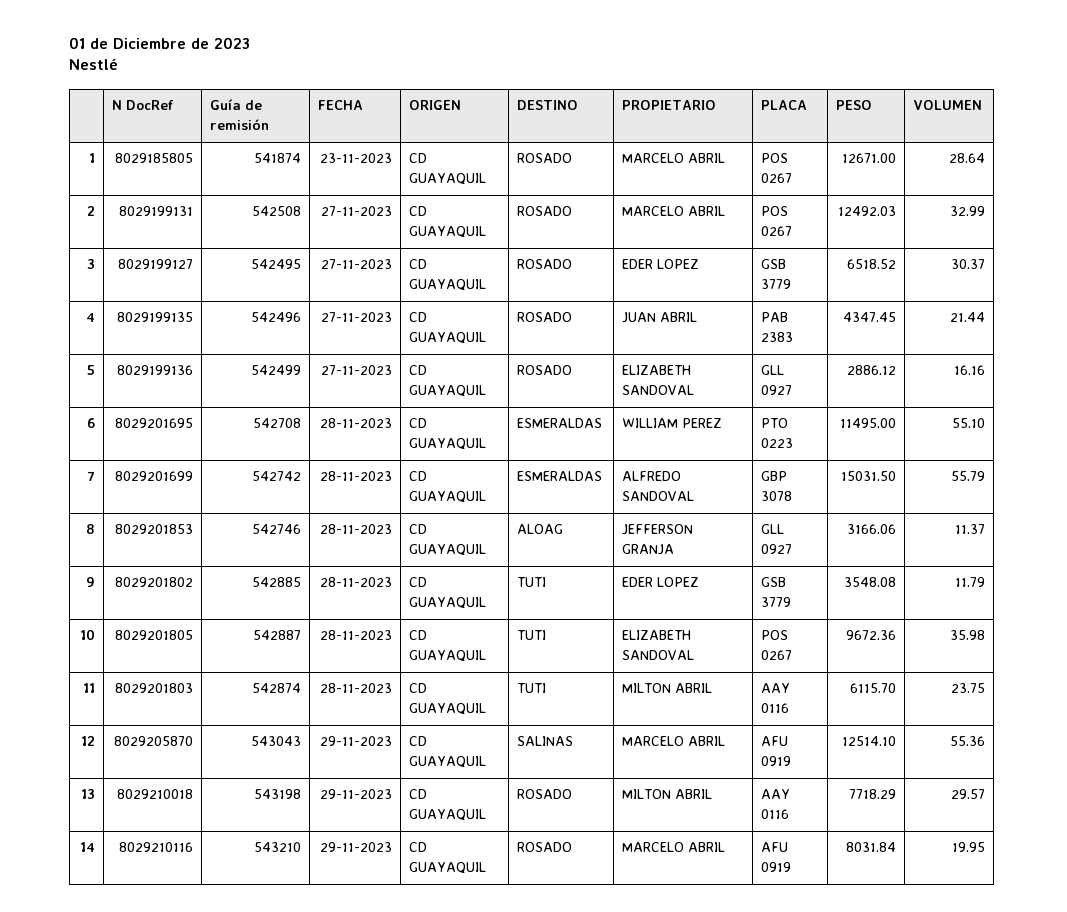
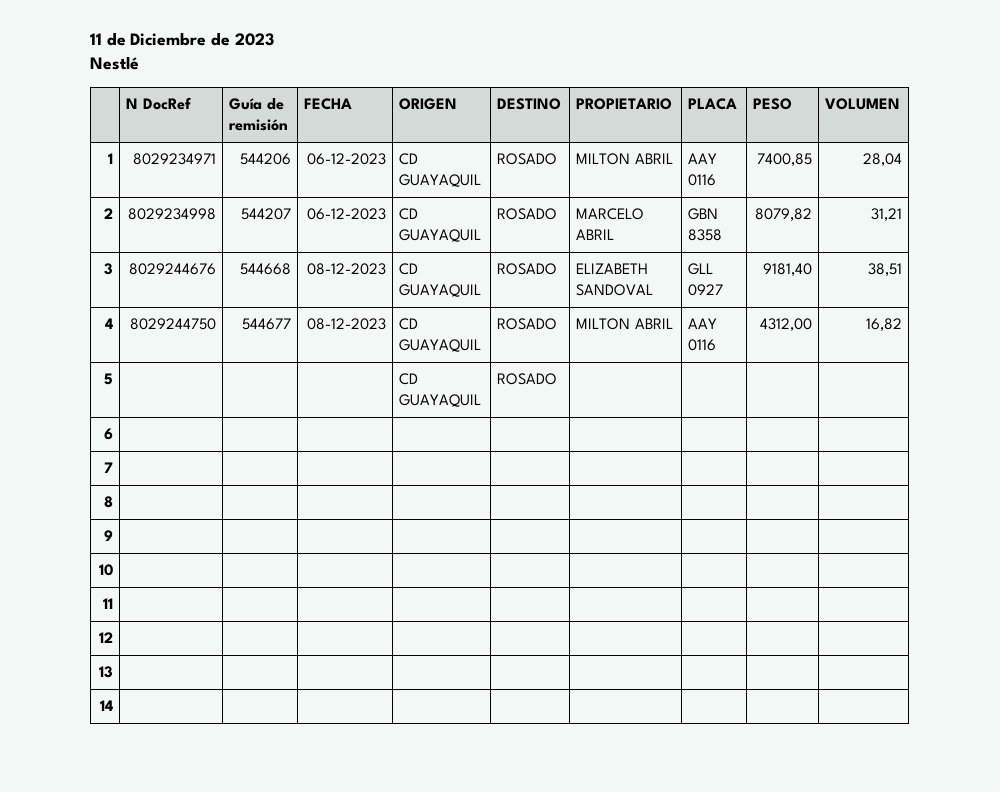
- 01 de Diciembre de 2023
+ 11 de Diciembre de 2023
- 1 | 8029185805 | 541874 | 23-11-2023 | CD GUAYAQUIL | ROSADO | MARCELO ABRIL | POS 0267 | 12671.00 | 28.64
- 2 | 8029199131 | 542508 | 27-11-2023 | CD GUAYAQUIL | ROSADO | MARCELO ABRIL | POS 0267 | 12492.03 | 32.99
- 3 | 8029199127 | 542495 | 27-11-2023 | CD GUAYAQUIL | ROSADO | EDER LOPEZ | GSB 3779 | 6518.52 | 30.37
- 4 | 8029199135 | 542496 | 27-11-2023 | CD GUAYAQUIL | ROSADO | JUAN ABRIL | PAB 2383 | 4347.45 | 21.44
- 5 | 8029199136 | 542499 | 27-11-2023 | CD GUAYAQUIL | ROSADO | ELIZABETH SANDOVAL | GLL 0927 | 2886.12 | 16.16
- 6 | 8029201695 | 542708 | 28-11-2023 | CD GUAYAQUIL | ESMERALDAS | WILLIAM PEREZ | PTO 0223 | 11495.00 | 55.10
- 7 | 8029201699 | 542742 | 28-11-2023 | CD GUAYAQUIL | ESMERALDAS | ALFREDO SANDOVAL | GBP 3078 | 15031.50 | 55.79
- 8 | 8029201853 | 542746 | 28-11-2023 | CD GUAYAQUIL | ALOAG | JEFFERSON GRANJA | GLL 0927 | 3166.06 | 11.37
- 9 | 8029201802 | 542885 | 28-11-2023 | CD GUAYAQUIL | TUTI | EDER LOPEZ | GSB 3779 | 3548.08 | 11.79
- 10 | 8029201805 | 542887 | 28-11-2023 | CD GUAYAQUIL | TUTI | ELIZABETH SANDOVAL | POS 0267 | 9672.36 | 35.98
- 11 | 8029201803 | 542874 | 28-11-2023 | CD GUAYAQUIL | TUTI | MILTON ABRIL | AAY 0116 | 6115.70 | 23.75
- 12 | 8029205870 | 543043 | 29-11-2023 | CD GUAYAQUIL | SALINAS | MARCELO ABRIL | AFU 0919 | 12514.10 | 55.36
- 13 | 8029210018 | 543198 | 29-11-2023 | CD GUAYAQUIL | ROSADO | MILTON ABRIL | AAY 0116 | 7718.29 | 29.57
- 14 | 8029210116 | 543210 | 29-11-2023 | CD GUAYAQUIL | ROSADO | MARCELO ABRIL | AFU 0919 | 8031.84 | 19.95
+ 1 | 8029234971 | 544206 | 06-12-2023 | CD GUAYAQUIL | ROSADO | MILTON ABRIL | AAY 0116 | 7400,85 | 28,04
+ 2 | 8029234998 | 544207 | 06-12-2023 | CD GUAYAQUIL | ROSADO | MARCELO ABRIL | GBN 8358 | 8079,82 | 31,21
+ 3 | 8029244676 | 544668 | 08-12-2023 | CD GUAYAQUIL | ROSADO | ELIZABETH SANDOVAL | GLL 0927 | 9181,40 | 38,51
+ 4 | 8029244750 | 544677 | 08-12-2023 | CD GUAYAQUIL | ROSADO | MILTON ABRIL | AAY 0116 | 4312,00 | 16,82
+ 5 | | | | CD GUAYAQUIL | ROSADO | | | |
+ 6 | | | | | | | | |
+ 7 | | | | | | | | |
+ 8 | | | | | | | | |
+ 9 | | | | | | | | |
+ 10 | | | | | | | | |
+ 11 | | | | | | | | |
+ 12 | | | | | | | | |
+ 13 | | | | | | | | |
+ 14 | | | | | | | | |

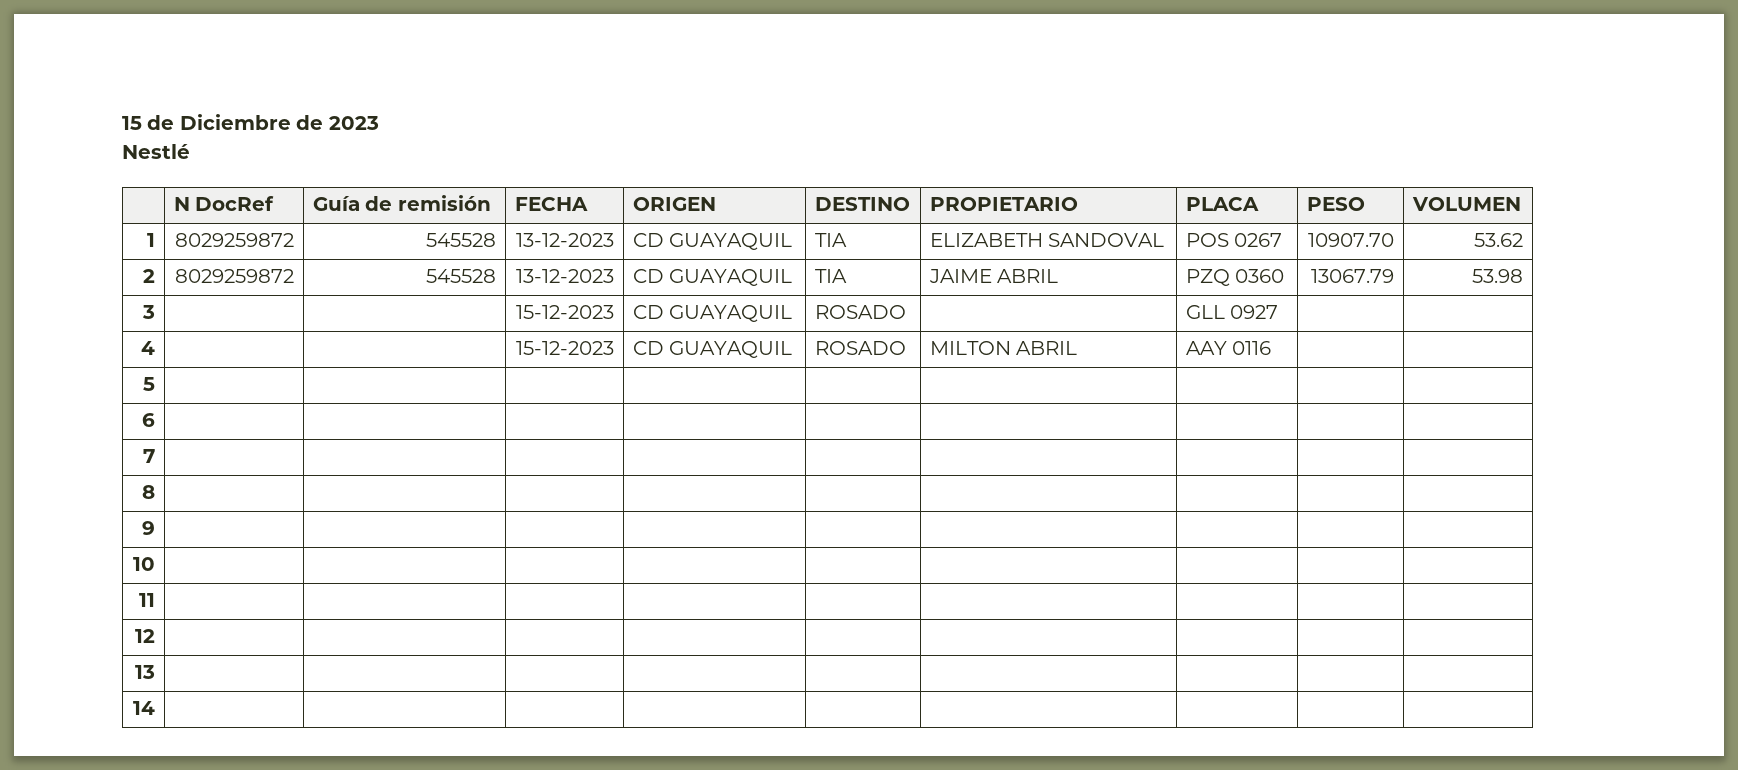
- 11 de Diciembre de 2023
+ 15 de Diciembre de 2023
- 1 | 8029234971 | 544206 | 06-12-2023 | CD GUAYAQUIL | ROSADO | MILTON ABRIL | AAY 0116 | 7400,85 | 28,04
- 2 | 8029234998 | 544207 | 06-12-2023 | CD GUAYAQUIL | ROSADO | MARCELO ABRIL | GBN 8358 | 8079,82 | 31,21
- 3 | 8029244676 | 544668 | 08-12-2023 | CD GUAYAQUIL | ROSADO | ELIZABETH SANDOVAL | GLL 0927 | 9181,40 | 38,51
- 4 | 8029244750 | 544677 | 08-12-2023 | CD GUAYAQUIL | ROSADO | MILTON ABRIL | AAY 0116 | 4312,00 | 16,82
- 5 | | | | CD GUAYAQUIL | ROSADO | | | |
+ 1 | 8029259872 | 545528 | 13-12-2023 | CD GUAYAQUIL | TIA | ELIZABETH SANDOVAL | POS 0267 | 10907.70 | 53.62
+ 2 | 8029259872 | 545528 | 13-12-2023 | CD GUAYAQUIL | TIA | JAIME ABRIL | PZQ 0360 | 13067.79 | 53.98
+ 3 | | | 15-12-2023 | CD GUAYAQUIL | ROSADO | | GLL 0927 | |
+ 4 | | | 15-12-2023 | CD GUAYAQUIL | ROSADO | MILTON ABRIL | AAY 0116 | |
+ 5 | | | | | | | | |

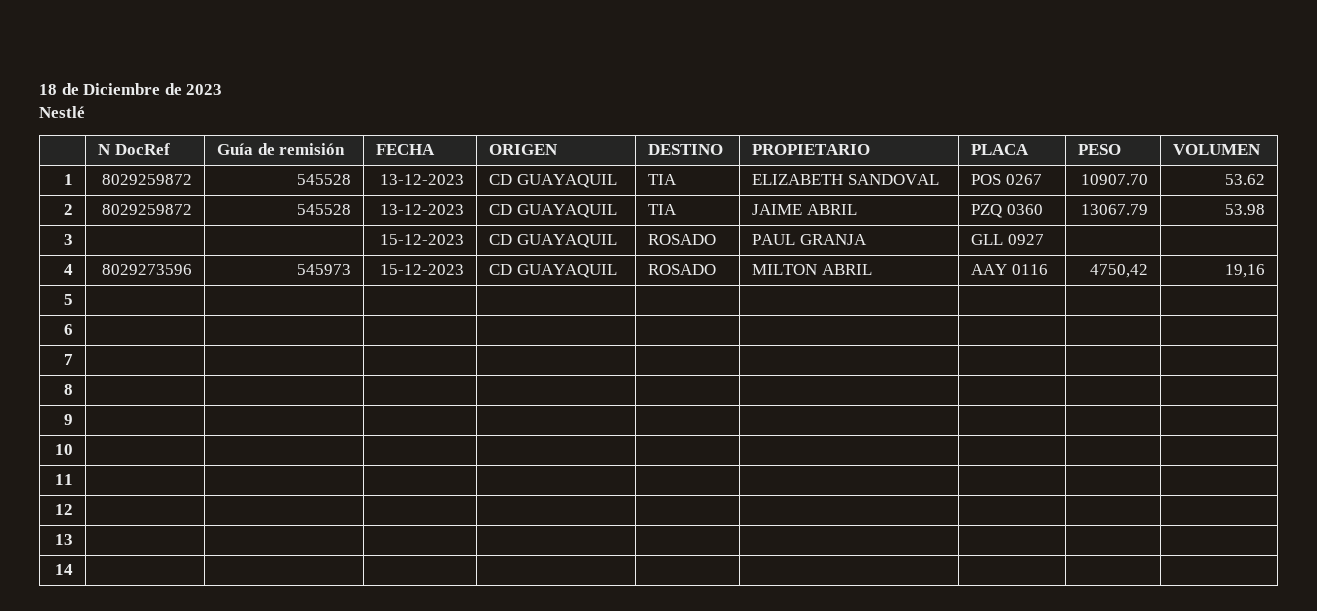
- 15 de Diciembre de 2023
+ 18 de Diciembre de 2023
- 3 | | | 15-12-2023 | CD GUAYAQUIL | ROSADO | | GLL 0927 | |
+ 3 | | | 15-12-2023 | CD GUAYAQUIL | ROSADO | PAUL GRANJA | GLL 0927 | |
- 4 | | | 15-12-2023 | CD GUAYAQUIL | ROSADO | MILTON ABRIL | AAY 0116 | |
+ 4 | 8029273596 | 545973 | 15-12-2023 | CD GUAYAQUIL | ROSADO | MILTON ABRIL | AAY 0116 | 4750,42 | 19,16

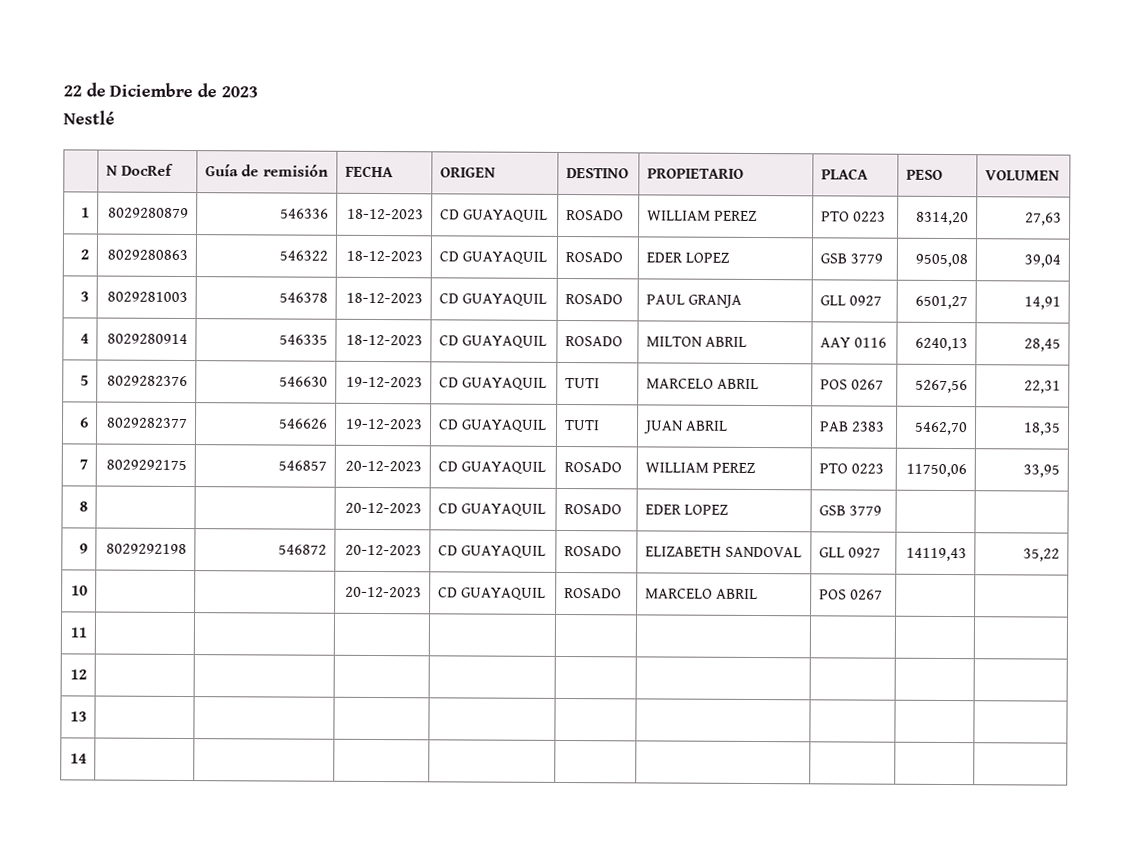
- 18 de Diciembre de 2023
+ 22 de Diciembre de 2023
- 1 | 8029259872 | 545528 | 13-12-2023 | CD GUAYAQUIL | TIA | ELIZABETH SANDOVAL | POS 0267 | 10907.70 | 53.62
- 2 | 8029259872 | 545528 | 13-12-2023 | CD GUAYAQUIL | TIA | JAIME ABRIL | PZQ 0360 | 13067.79 | 53.98
- 3 | | | 15-12-2023 | CD GUAYAQUIL | ROSADO | PAUL GRANJA | GLL 0927 | |
+ 1 | 8029280879 | 546336 | 18-12-2023 | CD GUAYAQUIL | ROSADO | WILLIAM PEREZ | PTO 0223 | 8314,20 | 27,63
+ 2 | 8029280863 | 546322 | 18-12-2023 | CD GUAYAQUIL | ROSADO | EDER LOPEZ | GSB 3779 | 9505,08 | 39,04
+ 3 | 8029281003 | 546378 | 18-12-2023 | CD GUAYAQUIL | ROSADO | PAUL GRANJA | GLL 0927 | 6501,27 | 14,91
- 4 | 8029273596 | 545973 | 15-12-2023 | CD GUAYAQUIL | ROSADO | MILTON ABRIL | AAY 0116 | 4750,42 | 19,16
+ 4 | 8029280914 | 546335 | 18-12-2023 | CD GUAYAQUIL | ROSADO | MILTON ABRIL | AAY 0116 | 6240,13 | 28,45
- 5 | | | | | | | | |
- 6 | | | | | | | | |
- 7 | | | | | | | | |
- 8 | | | | | | | | |
- 9 | | | | | | | | |
- 10 | | | | | | | | |
+ 5 | 8029282376 | 546630 | 19-12-2023 | CD GUAYAQUIL | TUTI | MARCELO ABRIL | POS 0267 | 5267,56 | 22,31
+ 6 | 8029282377 | 546626 | 19-12-2023 | CD GUAYAQUIL | TUTI | JUAN ABRIL | PAB 2383 | 5462,70 | 18,35
+ 7 | 8029292175 | 546857 | 20-12-2023 | CD GUAYAQUIL | ROSADO | WILLIAM PEREZ | PTO 0223 | 11750,06 | 33,95
+ 8 | | | 20-12-2023 | CD GUAYAQUIL | ROSADO | EDER LOPEZ | GSB 3779 | |
+ 9 | 8029292198 | 546872 | 20-12-2023 | CD GUAYAQUIL | ROSADO | ELIZABETH SANDOVAL | GLL 0927 | 14119,43 | 35,22
+ 10 | | | 20-12-2023 | CD GUAYAQUIL | ROSADO | MARCELO ABRIL | POS 0267 | |

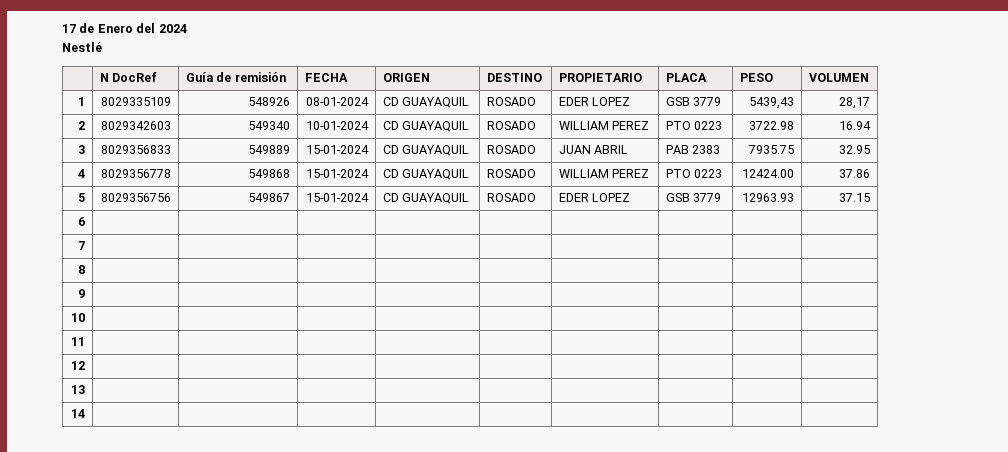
- 22 de Diciembre de 2023
+ 17 de Enero del 2024
- 1 | 8029280879 | 546336 | 18-12-2023 | CD GUAYAQUIL | ROSADO | WILLIAM PEREZ | PTO 0223 | 8314,20 | 27,63
- 2 | 8029280863 | 546322 | 18-12-2023 | CD GUAYAQUIL | ROSADO | EDER LOPEZ | GSB 3779 | 9505,08 | 39,04
- 3 | 8029281003 | 546378 | 18-12-2023 | CD GUAYAQUIL | ROSADO | PAUL GRANJA | GLL 0927 | 6501,27 | 14,91
- 4 | 8029280914 | 546335 | 18-12-2023 | CD GUAYAQUIL | ROSADO | MILTON ABRIL | AAY 0116 | 6240,13 | 28,45
- 5 | 8029282376 | 546630 | 19-12-2023 | CD GUAYAQUIL | TUTI | MARCELO ABRIL | POS 0267 | 5267,56 | 22,31
- 6 | 8029282377 | 546626 | 19-12-2023 | CD GUAYAQUIL | TUTI | JUAN ABRIL | PAB 2383 | 5462,70 | 18,35
- 7 | 8029292175 | 546857 | 20-12-2023 | CD GUAYAQUIL | ROSADO | WILLIAM PEREZ | PTO 0223 | 11750,06 | 33,95
- 8 | | | 20-12-2023 | CD GUAYAQUIL | ROSADO | EDER LOPEZ | GSB 3779 | |
- 9 | 8029292198 | 546872 | 20-12-2023 | CD GUAYAQUIL | ROSADO | ELIZABETH SANDOVAL | GLL 0927 | 14119,43 | 35,22
- 10 | | | 20-12-2023 | CD GUAYAQUIL | ROSADO | MARCELO ABRIL | POS 0267 | |
+ 1 | 8029335109 | 548926 | 08-01-2024 | CD GUAYAQUIL | ROSADO | EDER LOPEZ | GSB 3779 | 5439,43 | 28,17
+ 2 | 8029342603 | 549340 | 10-01-2024 | CD GUAYAQUIL | ROSADO | WILLIAM PEREZ | PTO 0223 | 3722.98 | 16.94
+ 3 | 8029356833 | 549889 | 15-01-2024 | CD GUAYAQUIL | ROSADO | JUAN ABRIL | PAB 2383 | 7935.75 | 32.95
+ 4 | 8029356778 | 549868 | 15-01-2024 | CD GUAYAQUIL | ROSADO | WILLIAM PEREZ | PTO 0223 | 12424.00 | 37.86
+ 5 | 8029356756 | 549867 | 15-01-2024 | CD GUAYAQUIL | ROSADO | EDER LOPEZ | GSB 3779 | 12963.93 | 37.15
+ 6 | | | | | | | | |
+ 7 | | | | | | | | |
+ 8 | | | | | | | | |
+ 9 | | | | | | | | |
+ 10 | | | | | | | | |

